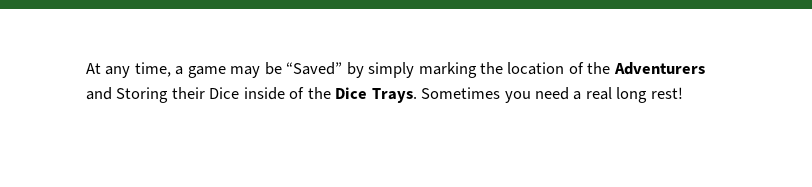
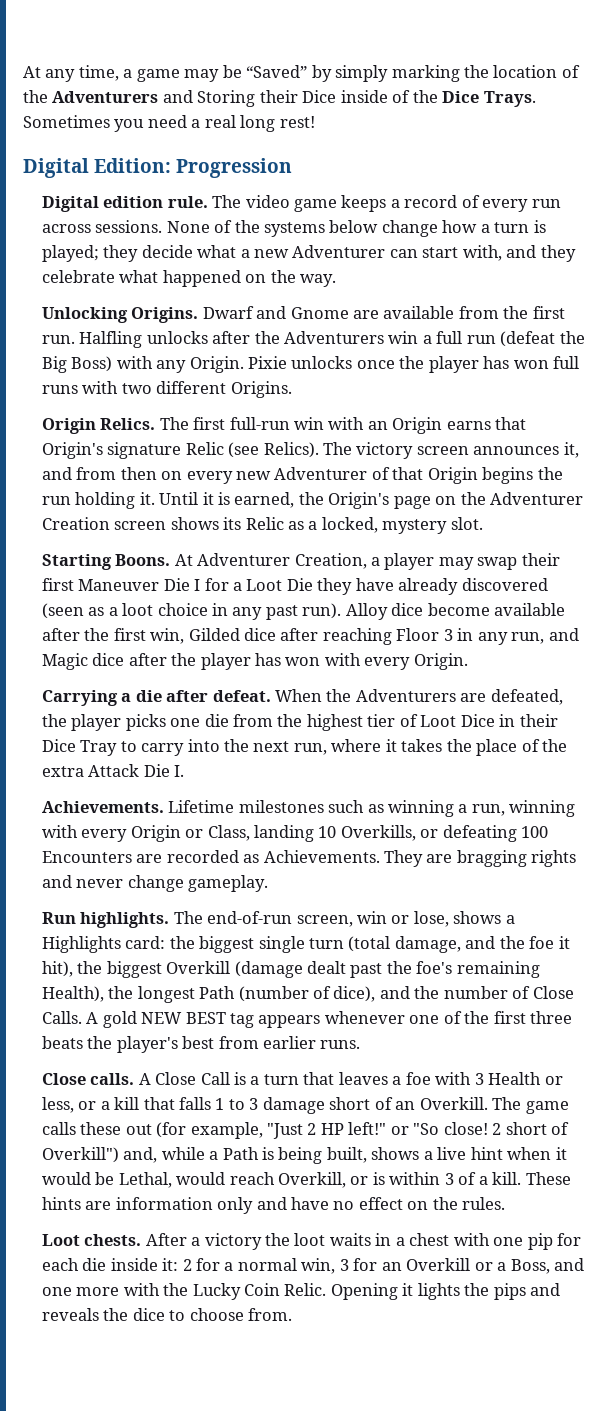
+ Digital Edition: Progression
+ Digital edition rule. The video game keeps a record of every run across sessions. None of the systems below change how a turn is played; they decide what a new Adventurer can start with, and they celebrate what happened on the way.
+ Unlocking Origins. Dwarf and Gnome are available from the first run. Halfling unlocks after the Adventurers win a full run (defeat the Big Boss) with any Origin. Pixie unlocks once the player has won full runs with two different Origins.
+ Origin Relics. The first full-run win with an Origin earns that Origin's signature Relic (see Relics). The victory screen announces it, and from then on every new Adventurer of that Origin begins the run holding it. Until it is earned, the Origin's page on the Adventurer Creation screen shows its Relic as a locked, mystery slot.
+ Starting Boons. At Adventurer Creation, a player may swap their first Maneuver Die I for a Loot Die they have already discovered (seen as a loot choice in any past run). Alloy dice become available after the first win, Gilded dice after reaching Floor 3 in any run, and Magic dice after the player has won with every Origin.
+ Carrying a die after defeat. When the Adventurers are defeated, the player picks one die from the highest tier of Loot Dice in their Dice Tray to carry into the next run, where it takes the place of the extra Attack Die I.
+ Achievements. Lifetime milestones such as winning a run, winning with every Origin or Class, landing 10 Overkills, or defeating 100 Encounters are recorded as Achievements. They are bragging rights and never change gameplay.
+ Run highlights. The end-of-run screen, win or lose, shows a Highlights card: the biggest single turn (total damage, and the foe it hit), the biggest Overkill (damage dealt past the foe's remaining Health), the longest Path (number of dice), and the number of Close Calls. A gold NEW BEST tag appears whenever one of the first three beats the player's best from earlier runs.
+ Close calls. A Close Call is a turn that leaves a foe with 3 Health or less, or a kill that falls 1 to 3 damage short of an Overkill. The game calls these out (for example, "Just 2 HP left!" or "So close! 2 short of Overkill") and, while a Path is being built, shows a live hint when it would be Lethal, would reach Overkill, or is within 3 of a kill. These hints are information only and have no effect on the rules.
+ Loot chests. After a victory the loot waits in a chest with one pip for each die inside it: 2 for a normal win, 3 for an Overkill or a Boss, and one more with the Lucky Coin Relic. Opening it lights the pips and reveals the dice to choose from.

